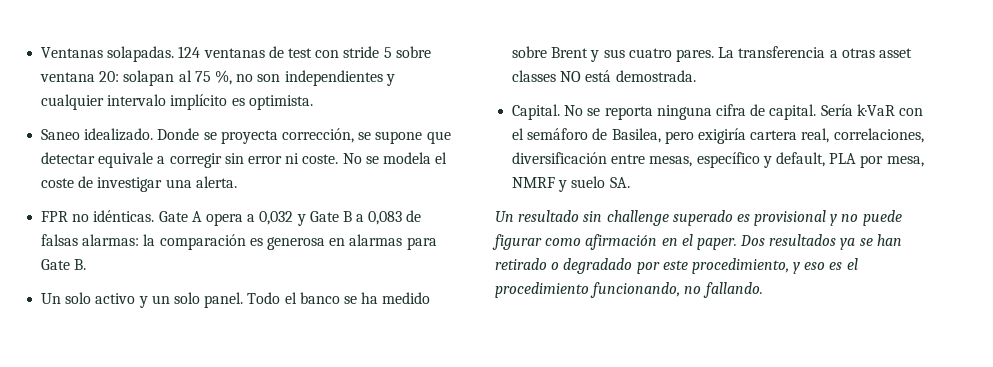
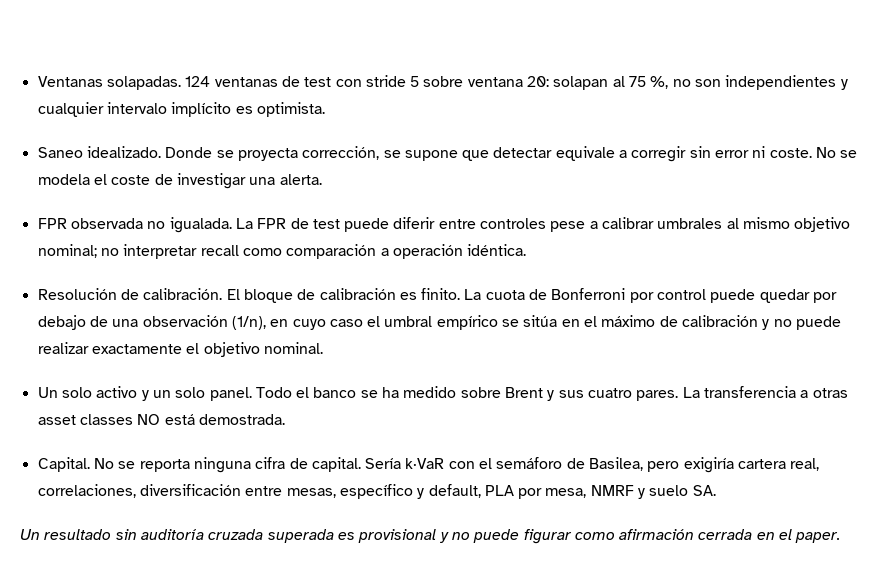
- FPR no idénticas. Gate A opera a 0,032 y Gate B a 0,083 de falsas alarmas: la comparación es generosa en alarmas para Gate B.
+ FPR observada no igualada. La FPR de test puede diferir entre controles pese a calibrar umbrales al mismo objetivo nominal; no interpretar recall como comparación a operación idéntica.
+ Resolución de calibración. El bloque de calibración es finito. La cuota de Bonferroni por control puede quedar por debajo de una observación (1/n), en cuyo caso el umbral empírico se sitúa en el máximo de calibración y no puede realizar exactamente el objetivo nominal.
- Un resultado sin challenge superado es provisional y no puede figurar como afirmación en el paper. Dos resultados ya se han retirado o degradado por este procedimiento, y eso es el procedimiento funcionando, no fallando.
+ Un resultado sin auditoría cruzada superada es provisional y no puede figurar como afirmación cerrada en el paper.

